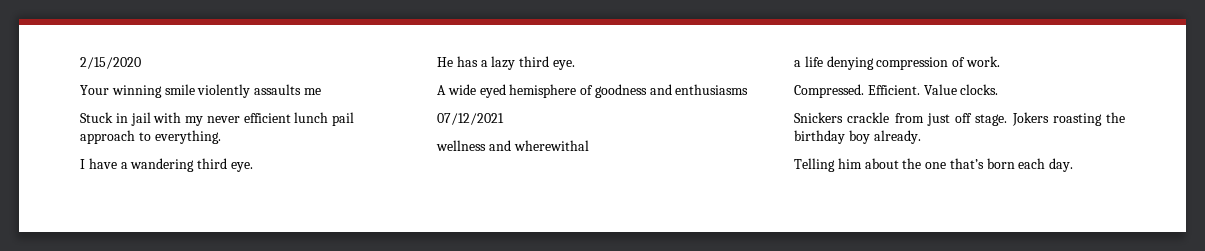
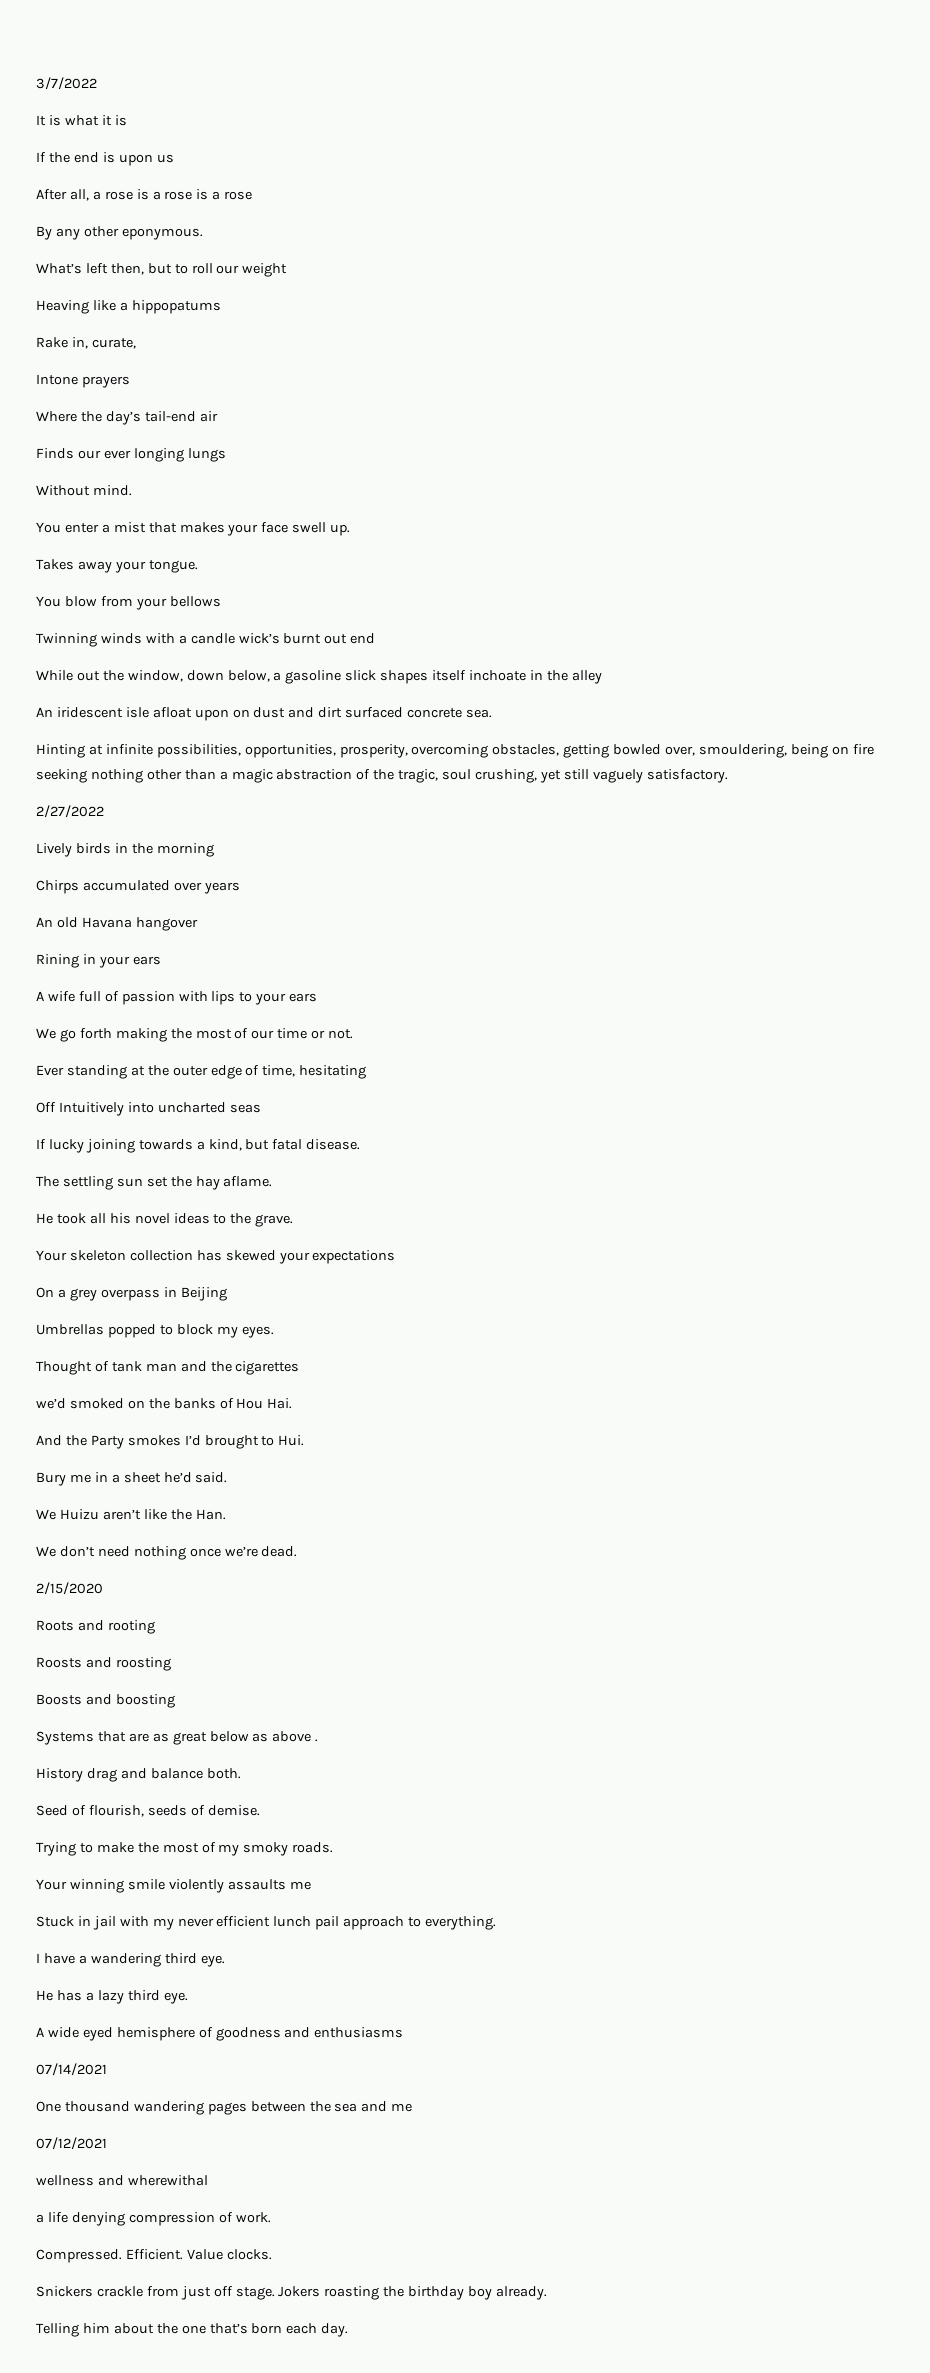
+ 3/7/2022
+ It is what it is
+ If the end is upon us
+ After all, a rose is a rose is a rose
+ By any other eponymous.
+ What’s left then, but to roll our weight
+ Heaving like a hippopatums
+ Rake in, curate,
+ Intone prayers
+ Where the day’s tail-end air
+ Finds our ever longing lungs
+ Without mind.
+ You enter a mist that makes your face swell up.
+ Takes away your tongue.
+ You blow from your bellows
+ Twinning winds with a candle wick’s burnt out end
+ While out the window, down below, a gasoline slick shapes itself inchoate in the alley
+ An iridescent isle afloat upon on dust and dirt surfaced concrete sea.
+ Hinting at infinite possibilities, opportunities, prosperity, overcoming obstacles, getting bowled over, smouldering, being on fire seeking nothing other than a magic abstraction of the tragic, soul crushing, yet still vaguely satisfactory.
+ 2/27/2022
+ Lively birds in the morning
+ Chirps accumulated over years
+ An old Havana hangover
+ Rining in your ears
+ A wife full of passion with lips to your ears
+ We go forth making the most of our time or not.
+ Ever standing at the outer edge of time, hesitating
+ Off Intuitively into uncharted seas
+ If lucky joining towards a kind, but fatal disease.
+ The settling sun set the hay aflame.
+ He took all his novel ideas to the grave.
+ Your skeleton collection has skewed your expectations
+ On a grey overpass in Beijing
+ Umbrellas popped to block my eyes.
+ Thought of tank man and the cigarettes
+ we’d smoked on the banks of Hou Hai.
+ And the Party smokes I’d brought to Hui.
+ Bury me in a sheet he’d said.
+ We Huizu aren’t like the Han.
+ We don’t need nothing once we’re dead.
  2/15/2020
+ Roots and rooting
+ Roosts and roosting
+ Boosts and boosting
+ Systems that are as great below as above .
+ History drag and balance both.
+ Seed of flourish, seeds of demise.
+ Trying to make the most of my smoky roads.
+ 07/14/2021
+ One thousand wandering pages between the sea and me

